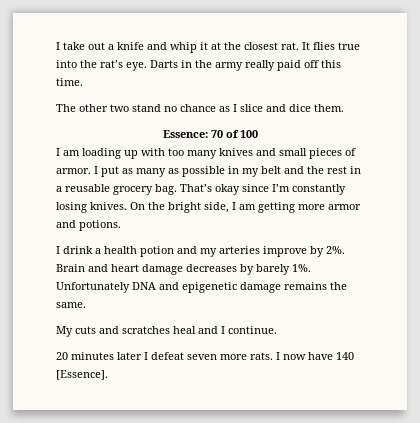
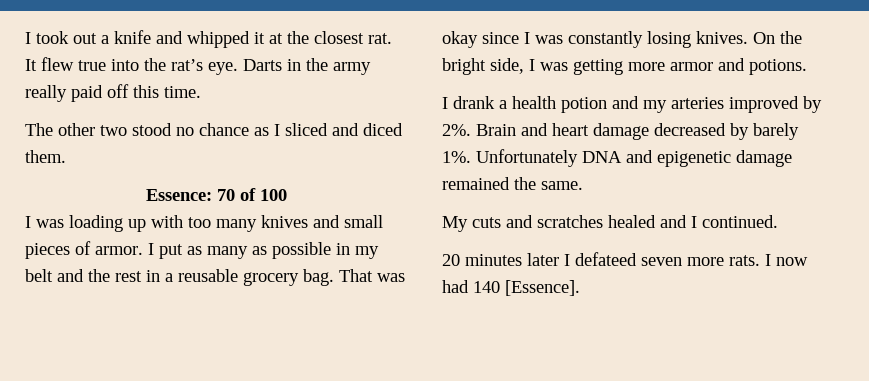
- I take out a knife and whip it at the closest rat.
+ I took out a knife and whipped it at the closest rat.
- It flies true into the rat’s eye.
+ It flew true into the rat’s eye.
- The other two stand no chance as I slice and dice them.
+ The other two stood no chance as I sliced and diced them.
- I am loading up with too many knives and small pieces of armor.
+ I was loading up with too many knives and small pieces of armor.
- That’s okay since I’m constantly losing knives.
+ That was okay since I was constantly losing knives.
- On the bright side, I am getting more armor and potions.
+ On the bright side, I was getting more armor and potions.
- I drink a health potion and my arteries improve by 2%.
+ I drank a health potion and my arteries improved by 2%.
- Brain and heart damage decreases by barely 1%.
+ Brain and heart damage decreased by barely 1%.
- Unfortunately DNA and epigenetic damage remains the same.
+ Unfortunately DNA and epigenetic damage remained the same.
- My cuts and scratches heal and I continue.
+ My cuts and scratches healed and I continued.
- 20 minutes later I defeat seven more rats.
+ 20 minutes later I defateed seven more rats.
- I now have 140 [Essence].
+ I now had 140 [Essence].

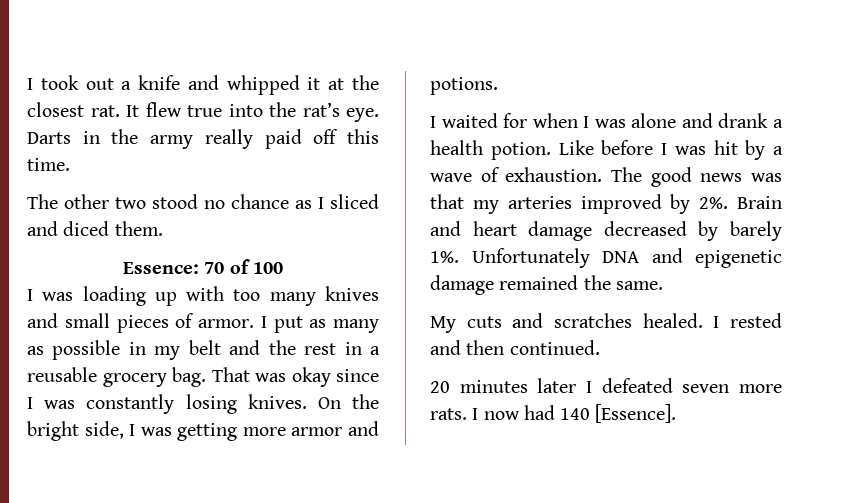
- I drank a health potion and my arteries improved by 2%.
+ I waited for when I was alone and drank a health potion. Like before I was hit by a wave of exhaustion. The good news was that my arteries improved by 2%.
- My cuts and scratches healed and I continued.
+ My cuts and scratches healed. I rested and then continued.
- 20 minutes later I defateed seven more rats.
+ 20 minutes later I defeated seven more rats.

